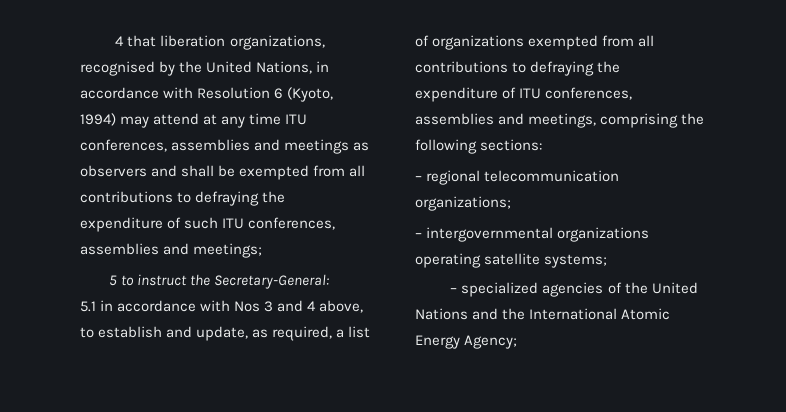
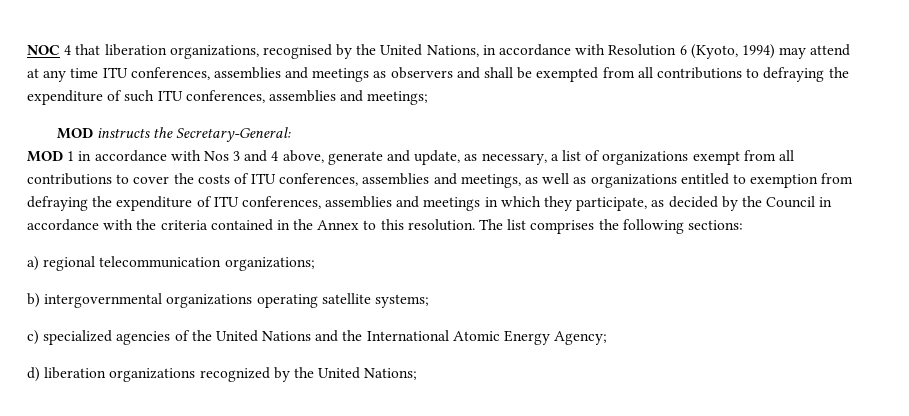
- 4 that liberation organizations, recognised by the United Nations, in accordance with Resolution 6 (Kyoto, 1994) may attend at any time ITU conferences, assemblies and meetings as observers and shall be exempted from all contributions to defraying the expenditure of such ITU conferences, assemblies and meetings;
+ NOC 4 that liberation organizations, recognised by the United Nations, in accordance with Resolution 6 (Kyoto, 1994) may attend at any time ITU conferences, assemblies and meetings as observers and shall be exempted from all contributions to defraying the expenditure of such ITU conferences, assemblies and meetings;
- 5 to instruct the Secretary-General:
+ MOD instructs the Secretary-General:
- 5.1 in accordance with Nos 3 and 4 above, to establish and update, as required, a list of organizations exempted from all contributions to defraying the expenditure of ITU conferences, assemblies and meetings, comprising the following sections:
+ MOD 1 in accordance with Nos 3 and 4 above, generate and update, as necessary, a list of organizations exempt from all contributions to cover the costs of ITU conferences, assemblies and meetings, as well as organizations entitled to exemption from defraying the expenditure of ITU conferences, assemblies and meetings in which they participate, as decided by the Council in accordance with the criteria contained in the Annex to this resolution. The list comprises the following sections:
- – regional telecommunication organizations;
+ a) regional telecommunication organizations;
- – intergovernmental organizations operating satellite systems;
+ b) intergovernmental organizations operating satellite systems;
- – specialized agencies of the United Nations and the International Atomic Energy Agency;
+ c) specialized agencies of the United Nations and the International Atomic Energy Agency;
+ d) liberation organizations recognized by the United Nations;

